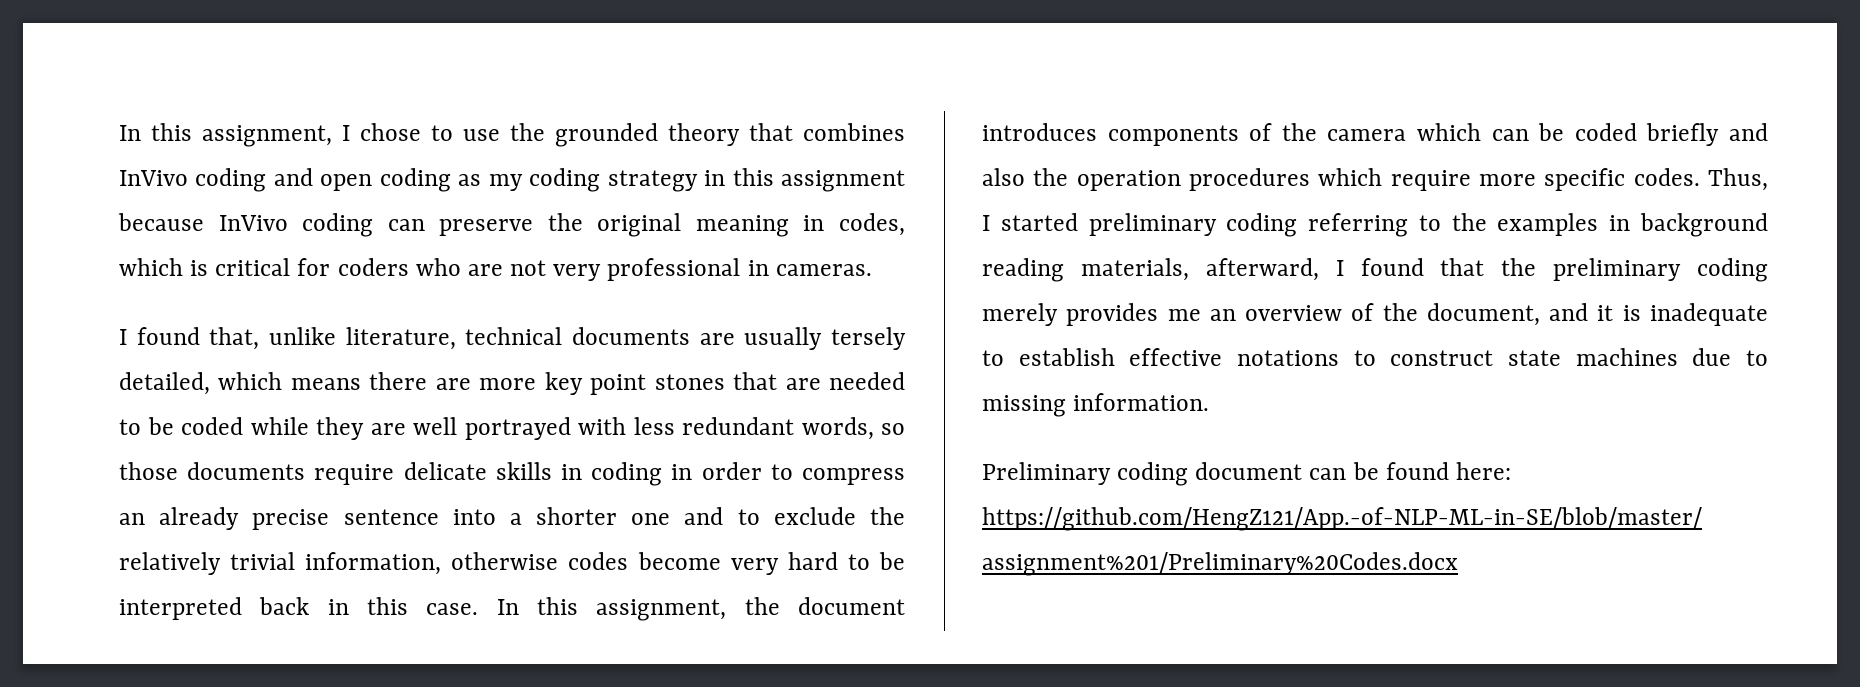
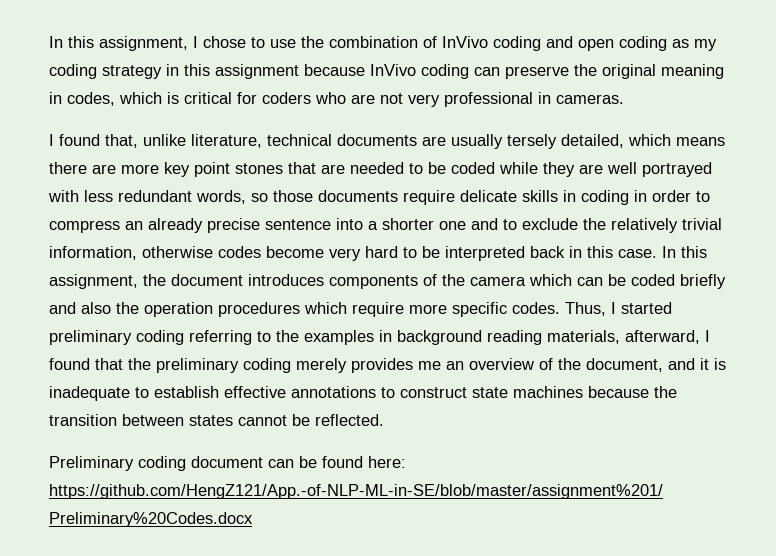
- In this assignment, I chose to use the grounded theory that combines InVivo coding and open coding as my coding strategy in this assignment because InVivo coding can preserve the original meaning in codes, which is critical for coders who are not very professional in cameras.
+ In this assignment, I chose to use the combination of InVivo coding and open coding as my coding strategy in this assignment because InVivo coding can preserve the original meaning in codes, which is critical for coders who are not very professional in cameras.
- Thus, I started preliminary coding referring to the examples in background reading materials, afterward, I found that the preliminary coding merely provides me an overview of the document, and it is inadequate to establish effective notations to construct state machines due to missing information.
+ Thus, I started preliminary coding referring to the examples in background reading materials, afterward, I found that the preliminary coding merely provides me an overview of the document, and it is inadequate to establish effective annotations to construct state machines because the transition between states cannot be reflected.

